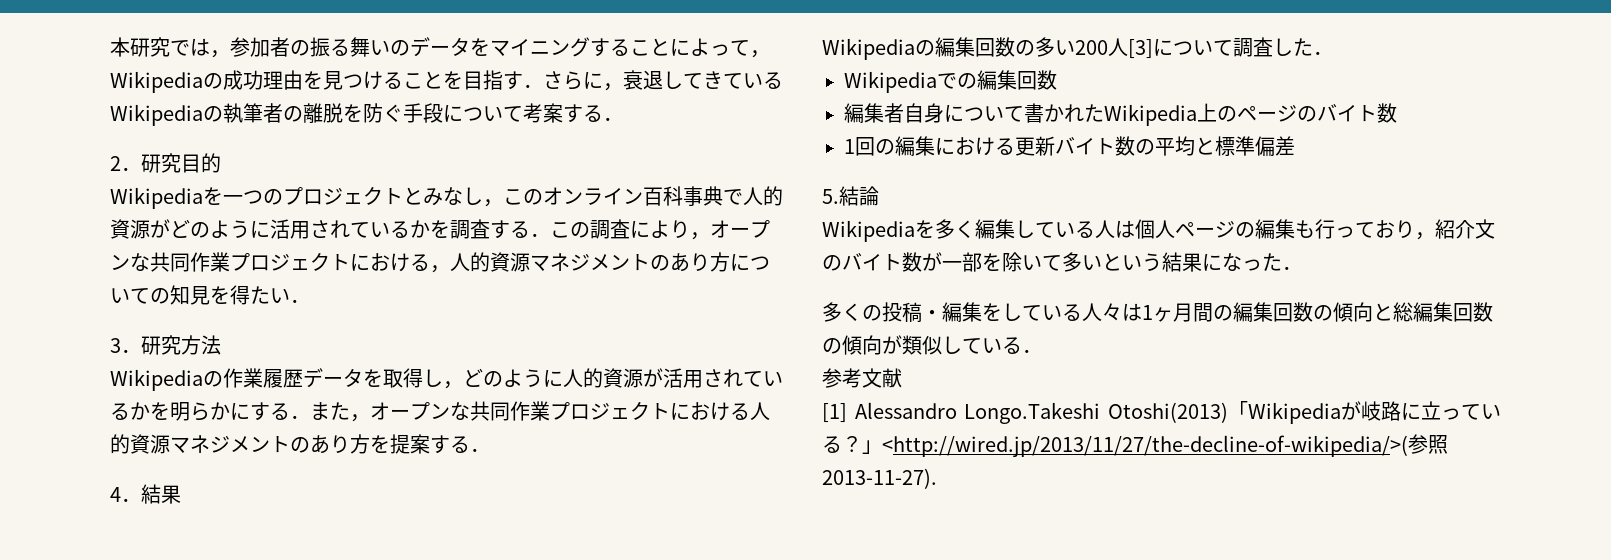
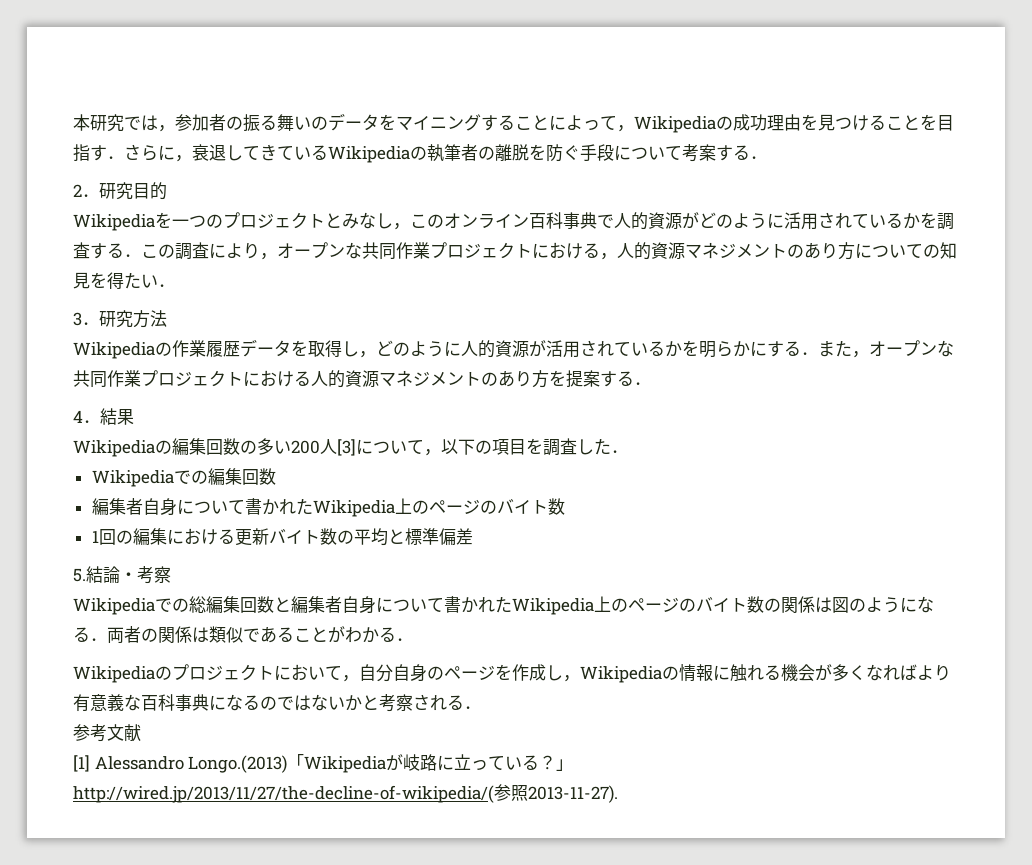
- Wikipediaの編集回数の多い200人[3]について調査した．
+ Wikipediaの編集回数の多い200人[3]について，以下の項目を調査した．
- 5.結論
- Wikipediaを多く編集している人は個人ページの編集も行っており，紹介文のバイト数が一部を除いて多いという結果になった．
- 多くの投稿・編集をしている人々は1ヶ月間の編集回数の傾向と総編集回数の傾向が類似している．
+ 5.結論・考察
+ Wikipediaでの総編集回数と編集者自身について書かれたWikipedia上のページのバイト数の関係は図のようになる．両者の関係は類似であることがわかる．
+ Wikipediaのプロジェクトにおいて，自分自身のページを作成し，Wikipediaの情報に触れる機会が多くなればより有意義な百科事典になるのではないかと考察される．
- [1] Alessandro Longo.Takeshi Otoshi(2013)「Wikipediaが岐路に立っている？」<http://wired.jp/2013/11/27/the-decline-of-wikipedia/>(参照2013-11-27).
+ [1] Alessandro Longo.(2013)「Wikipediaが岐路に立っている？」http://wired.jp/2013/11/27/the-decline-of-wikipedia/(参照2013-11-27).

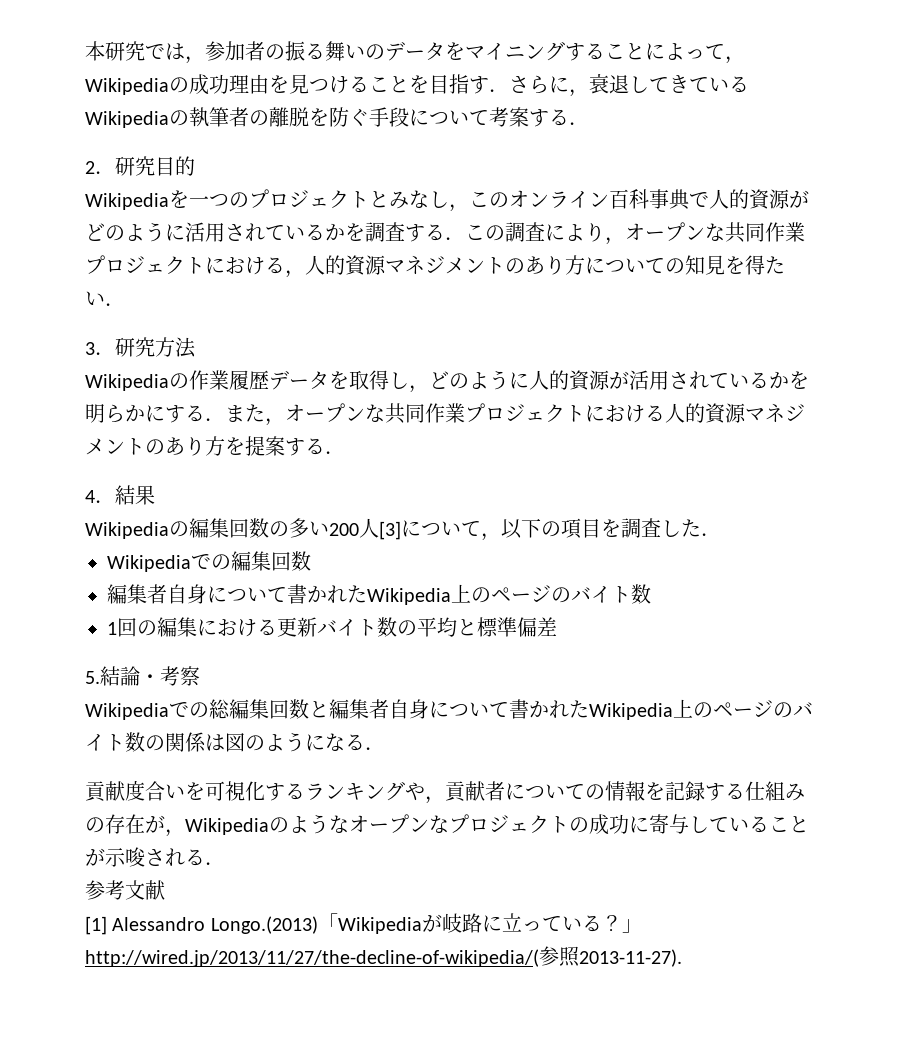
- Wikipediaでの総編集回数と編集者自身について書かれたWikipedia上のページのバイト数の関係は図のようになる．両者の関係は類似であることがわかる．
- Wikipediaのプロジェクトにおいて，自分自身のページを作成し，Wikipediaの情報に触れる機会が多くなればより有意義な百科事典になるのではないかと考察される．
+ Wikipediaでの総編集回数と編集者自身について書かれたWikipedia上のページのバイト数の関係は図のようになる．
+ 貢献度合いを可視化するランキングや，貢献者についての情報を記録する仕組みの存在が，Wikipediaのようなオープンなプロジェクトの成功に寄与していることが示唆される．

